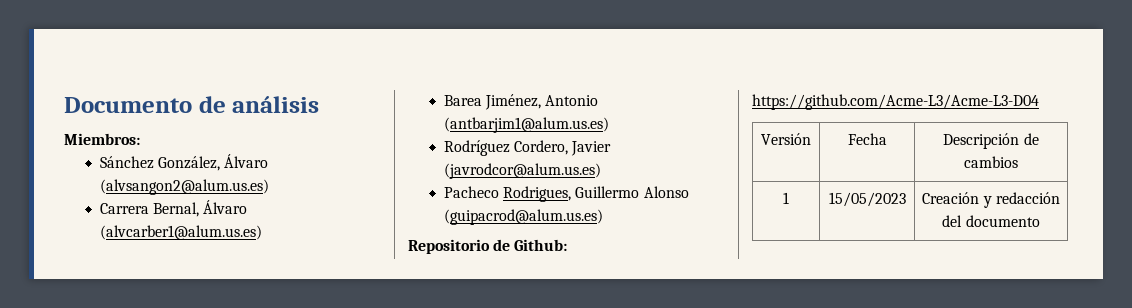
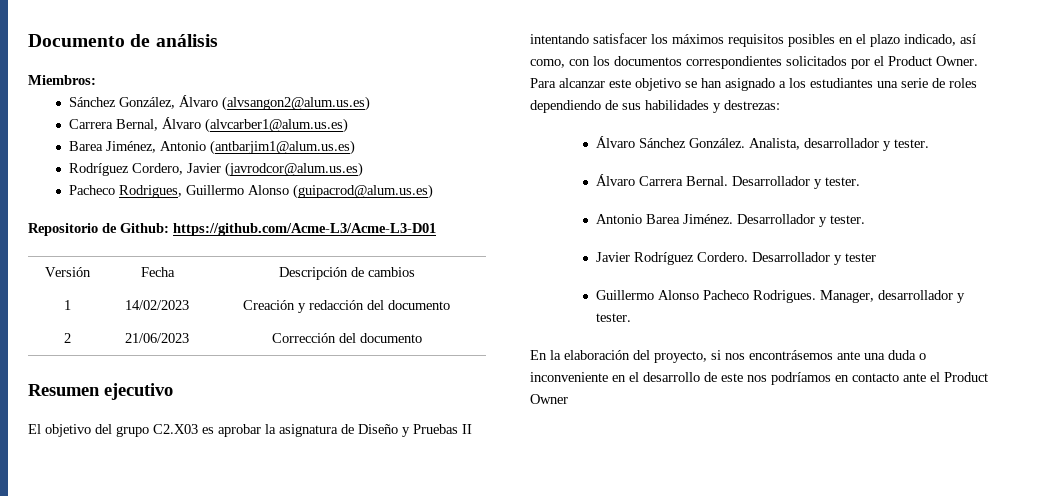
- Repositorio de Github: https://github.com/Acme-L3/Acme-L3-D04
+ Repositorio de Github: https://github.com/Acme-L3/Acme-L3-D01
- 1 | 15/05/2023 | Creación y redacción del documento
+ 1 | 14/02/2023 | Creación y redacción del documento
+ 2 | 21/06/2023 | Corrección del documento
+ Resumen ejecutivo
+ El objetivo del grupo C2.X03 es aprobar la asignatura de Diseño y Pruebas II intentando satisfacer los máximos requisitos posibles en el plazo indicado, así como, con los documentos correspondientes solicitados por el Product Owner. Para alcanzar este objetivo se han asignado a los estudiantes una serie de roles dependiendo de sus habilidades y destrezas:
+ Álvaro Sánchez González. Analista, desarrollador y tester.
+ Álvaro Carrera Bernal. Desarrollador y tester.
+ Antonio Barea Jiménez. Desarrollador y tester.
+ Javier Rodríguez Cordero. Desarrollador y tester
+ Guillermo Alonso Pacheco Rodrigues. Manager, desarrollador y tester.
+ En la elaboración del proyecto, si nos encontrásemos ante una duda o inconveniente en el desarrollo de este nos podríamos en contacto ante el Product Owner

